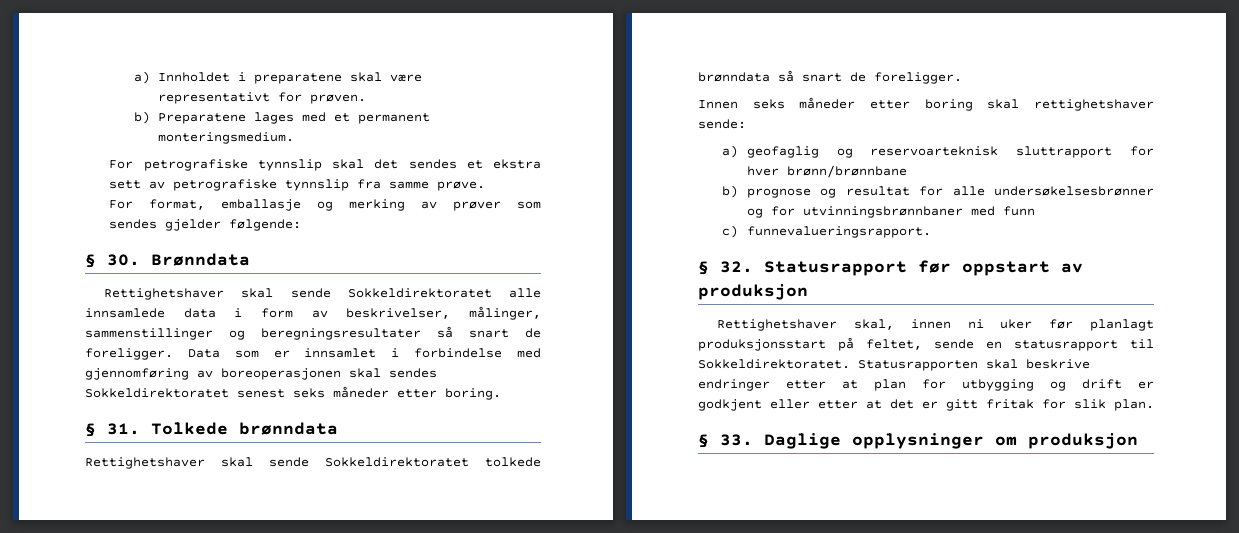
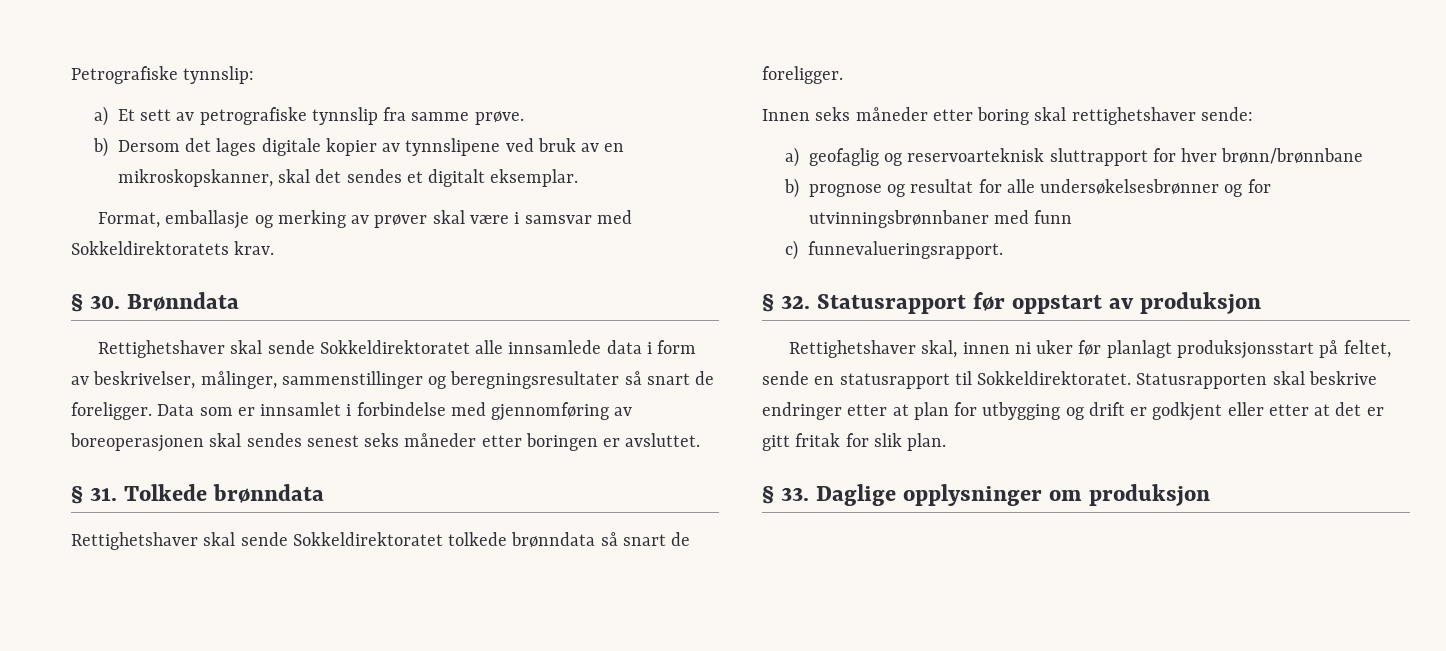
- a) Innholdet i preparatene skal være representativt for prøven.
- b) Preparatene lages med et permanent monteringsmedium.
- For petrografiske tynnslip skal det sendes et ekstra sett av petrografiske tynnslip fra samme prøve.
+ Petrografiske tynnslip:
+ a) Et sett av petrografiske tynnslip fra samme prøve.
- For format, emballasje og merking av prøver som sendes gjelder følgende:
+ b) Dersom det lages digitale kopier av tynnslipene ved bruk av en mikroskopskanner, skal det sendes et digitalt eksemplar.
+ Format, emballasje og merking av prøver skal være i samsvar med Sokkeldirektoratets krav.
- Data som er innsamlet i forbindelse med gjennomføring av boreoperasjonen skal sendes Sokkeldirektoratet senest seks måneder etter boring.
+ Data som er innsamlet i forbindelse med gjennomføring av boreoperasjonen skal sendes senest seks måneder etter boringen er avsluttet.

